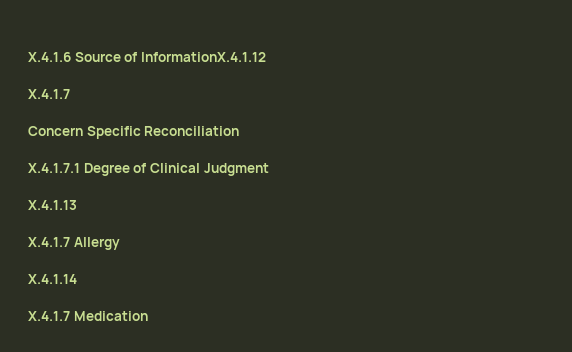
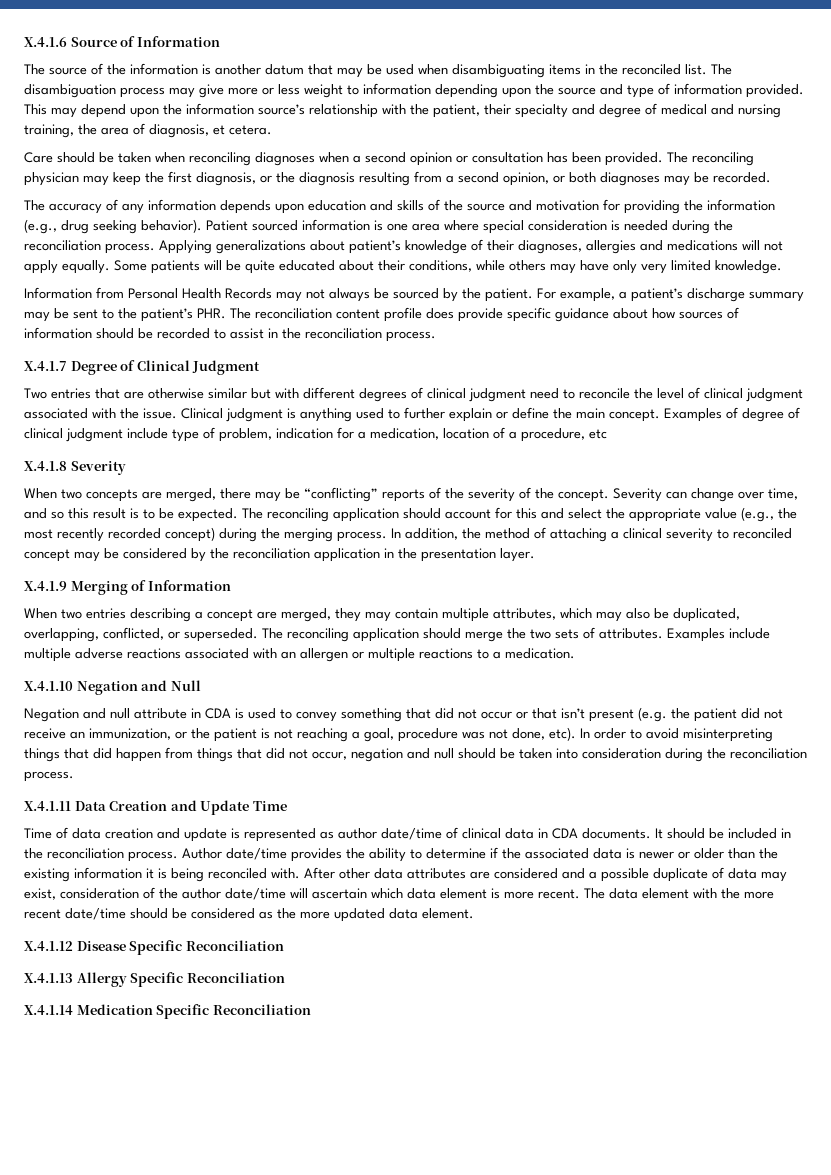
- X.4.1.6 Source of InformationX.4.1.12
- X.4.1.7
- Concern Specific Reconciliation
- X.4.1.7.1 Degree of Clinical Judgment
+ X.4.1.6 Source of Information
+ The source of the information is another datum that may be used when disambiguating items in the reconciled list. The disambiguation process may give more or less weight to information depending upon the source and type of information provided. This may depend upon the information source’s relationship with the patient, their specialty and degree of medical and nursing training, the area of diagnosis, et cetera.
+ Care should be taken when reconciling diagnoses when a second opinion or consultation has been provided. The reconciling physician may keep the first diagnosis, or the diagnosis resulting from a second opinion, or both diagnoses may be recorded.
+ The accuracy of any information depends upon education and skills of the source and motivation for providing the information (e.g., drug seeking behavior). Patient sourced information is one area where special consideration is needed during the reconciliation process. Applying generalizations about patient’s knowledge of their diagnoses, allergies and medications will not apply equally. Some patients will be quite educated about their conditions, while others may have only very limited knowledge.
+ Information from Personal Health Records may not always be sourced by the patient. For example, a patient’s discharge summary may be sent to the patient’s PHR. The reconciliation content profile does provide specific guidance about how sources of information should be recorded to assist in the reconciliation process.
+ X.4.1.7 Degree of Clinical Judgment
+ Two entries that are otherwise similar but with different degrees of clinical judgment need to reconcile the level of clinical judgment associated with the issue. Clinical judgment is anything used to further explain or define the main concept. Examples of degree of clinical judgment include type of problem, indication for a medication, location of a procedure, etc
+ X.4.1.8 Severity
+ When two concepts are merged, there may be “conflicting” reports of the severity of the concept. Severity can change over time, and so this result is to be expected. The reconciling application should account for this and select the appropriate value (e.g., the most recently recorded concept) during the merging process. In addition, the method of attaching a clinical severity to reconciled concept may be considered by the reconciliation application in the presentation layer.
+ X.4.1.9 Merging of Information
+ When two entries describing a concept are merged, they may contain multiple attributes, which may also be duplicated, overlapping, conflicted, or superseded. The reconciling application should merge the two sets of attributes. Examples include multiple adverse reactions associated with an allergen or multiple reactions to a medication.
+ X.4.1.10 Negation and Null
+ Negation and null attribute in CDA is used to convey something that did not occur or that isn’t present (e.g. the patient did not receive an immunization, or the patient is not reaching a goal, procedure was not done, etc). In order to avoid misinterpreting things that did happen from things that did not occur, negation and null should be taken into consideration during the reconciliation process.
+ X.4.1.11 Data Creation and Update Time
+ Time of data creation and update is represented as author date/time of clinical data in CDA documents. It should be included in the reconciliation process. Author date/time provides the ability to determine if the associated data is newer or older than the existing information it is being reconciled with. After other data attributes are considered and a possible duplicate of data may exist, consideration of the author date/time will ascertain which data element is more recent. The data element with the more recent date/time should be considered as the more updated data element.
+ X.4.1.12 Disease Specific Reconciliation
- X.4.1.13
- X.4.1.7 Allergy
+ X.4.1.13 Allergy Specific Reconciliation
- X.4.1.14
- X.4.1.7 Medication
+ X.4.1.14 Medication Specific Reconciliation

